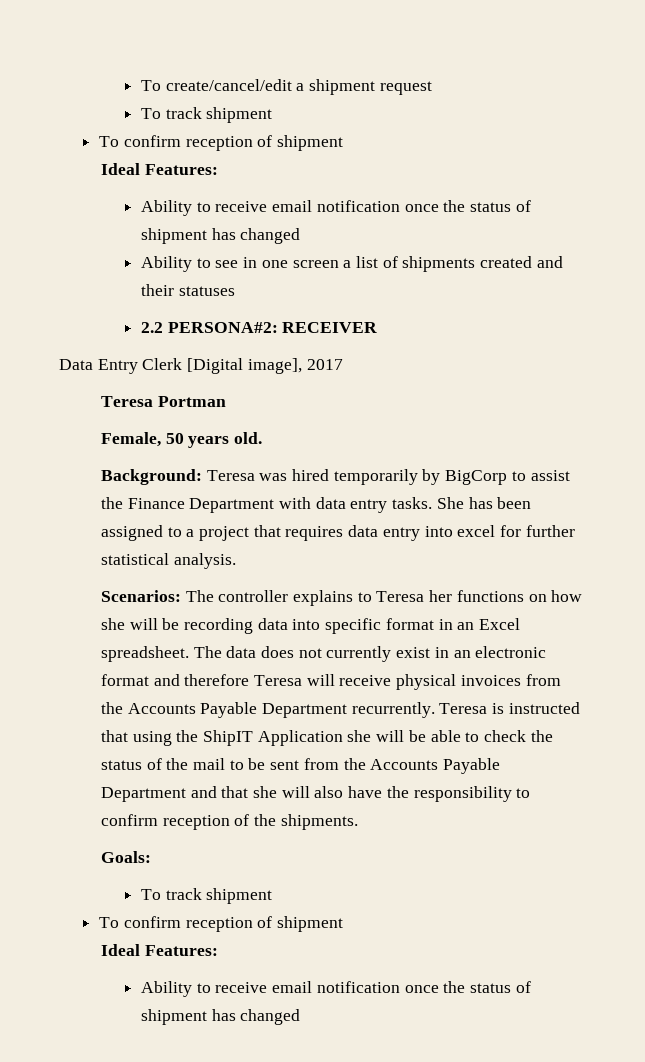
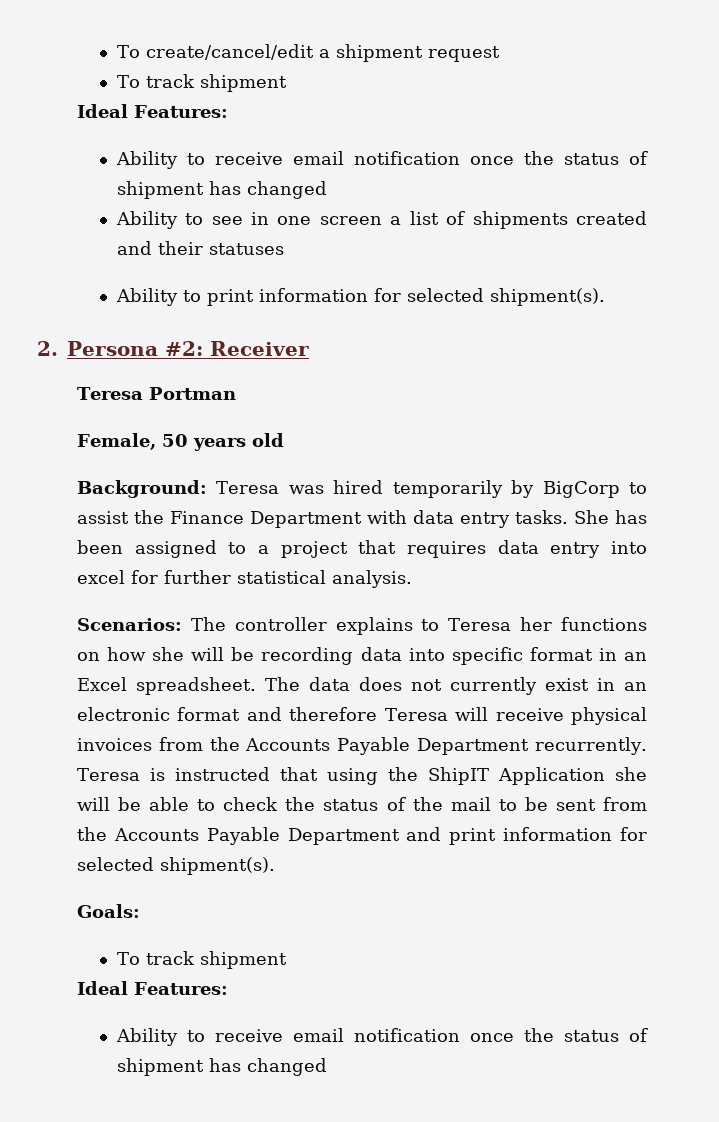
  To create/cancel/edit a shipment request
  To track shipment
- To confirm reception of shipment
- 2.2 PERSONA#2: RECEIVER
- Data Entry Clerk [Digital image], 2017
+ Ability to print information for selected shipment(s).
+ 2. Persona #2: Receiver
- Female, 50 years old.
+ Female, 50 years old
- Teresa is instructed that using the ShipIT Application she will be able to check the status of the mail to be sent from the Accounts Payable Department and that she will also have the responsibility to confirm reception of the shipments.
+ Teresa is instructed that using the ShipIT Application she will be able to check the status of the mail to be sent from the Accounts Payable Department and print information for selected shipment(s).
  Goals:
  To track shipment
- To confirm reception of shipment

